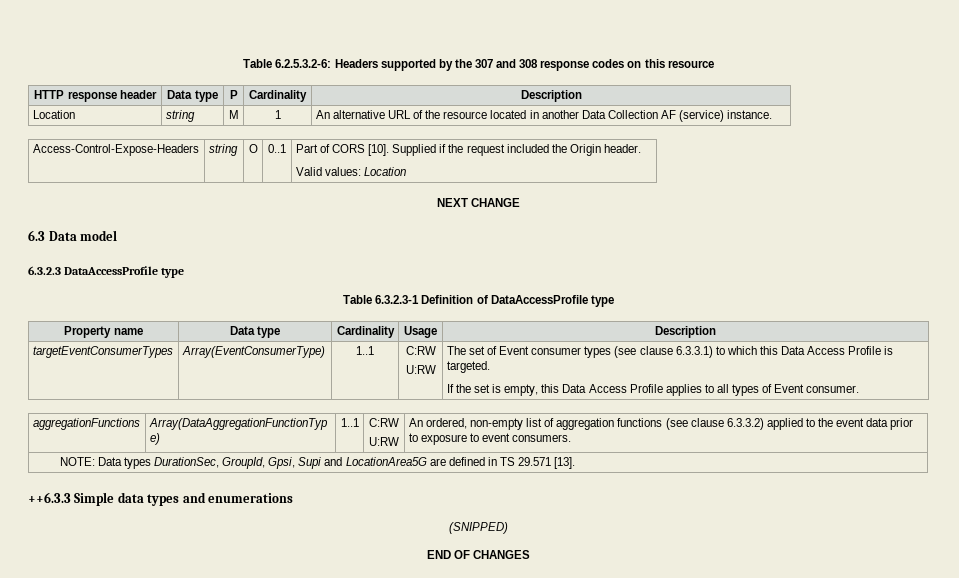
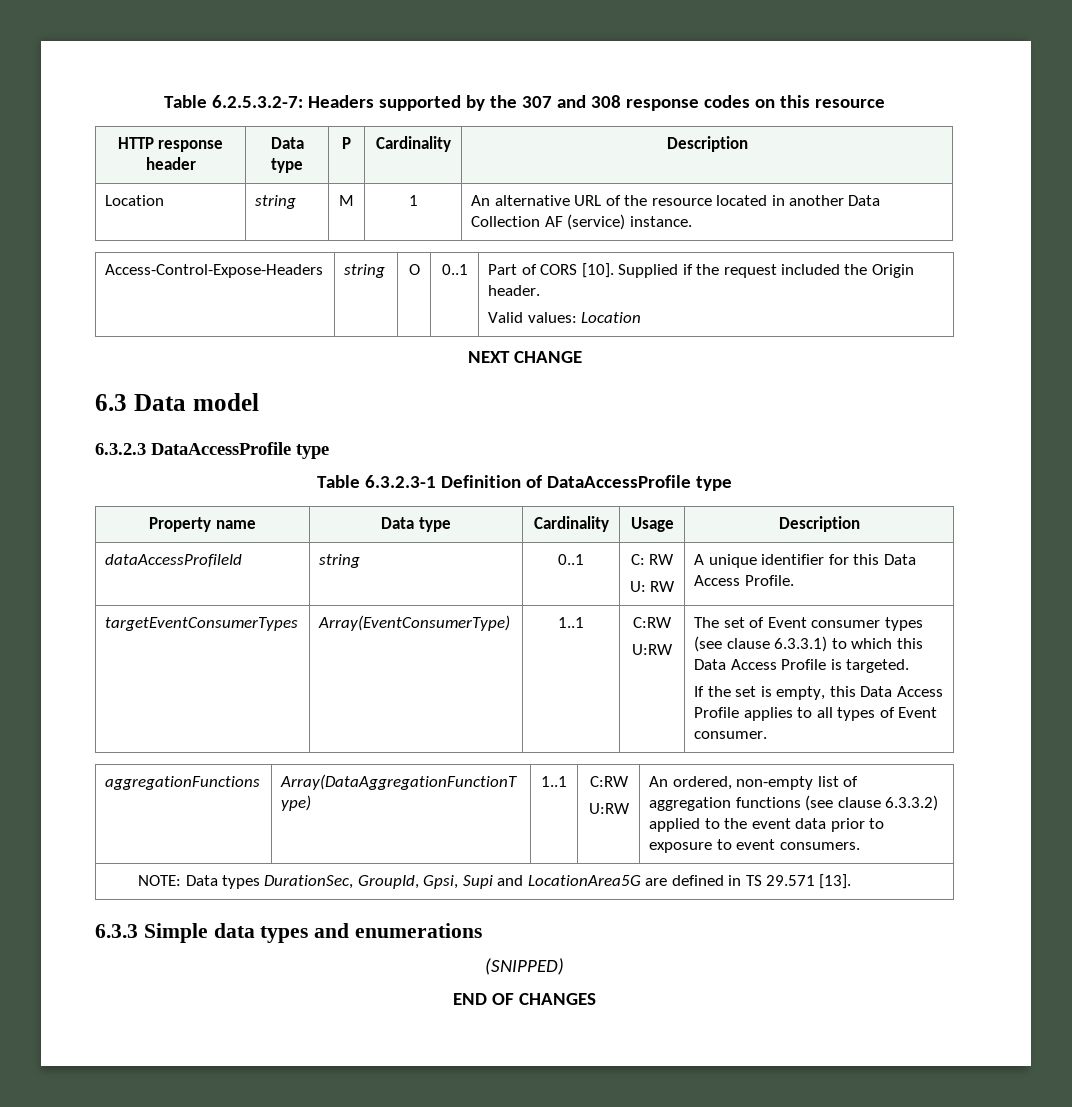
- Table 6.2.5.3.2-6: Headers supported by the 307 and 308 response codes on this resource
+ Table 6.2.5.3.2-7: Headers supported by the 307 and 308 response codes on this resource
+ dataAccessProfileId | string | 0..1 | C: RW
+ U: RW | A unique identifier for this Data Access Profile.
- ++6.3.3 Simple data types and enumerations
+ 6.3.3 Simple data types and enumerations

